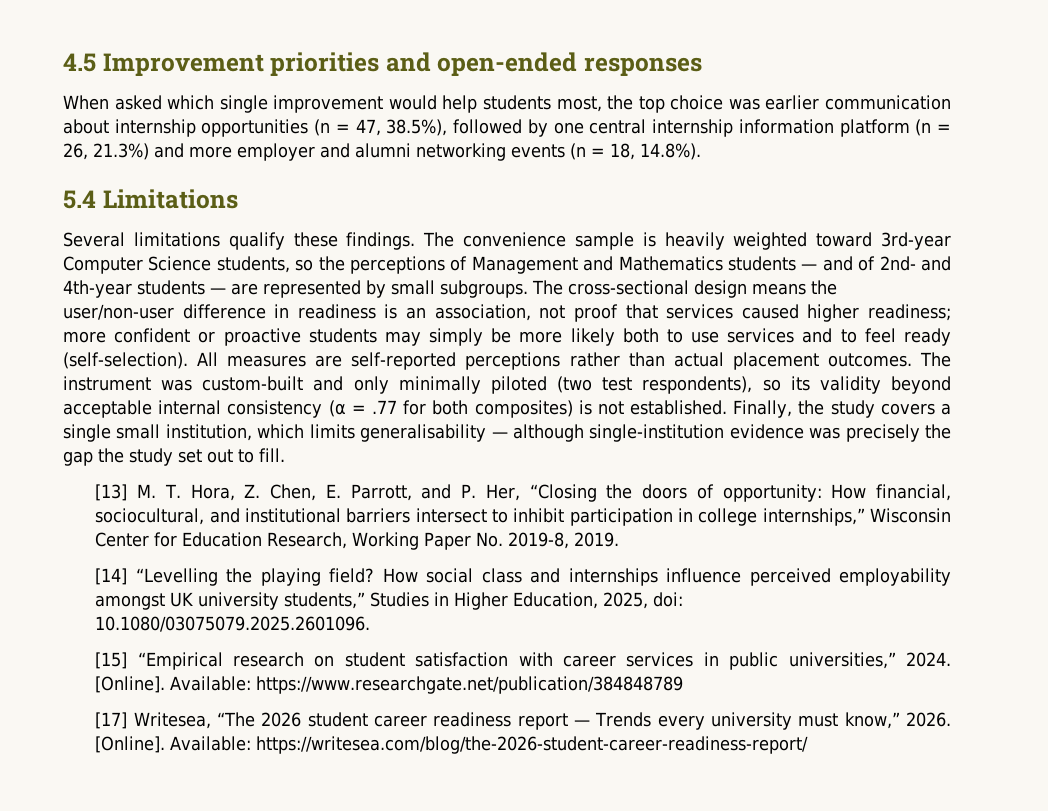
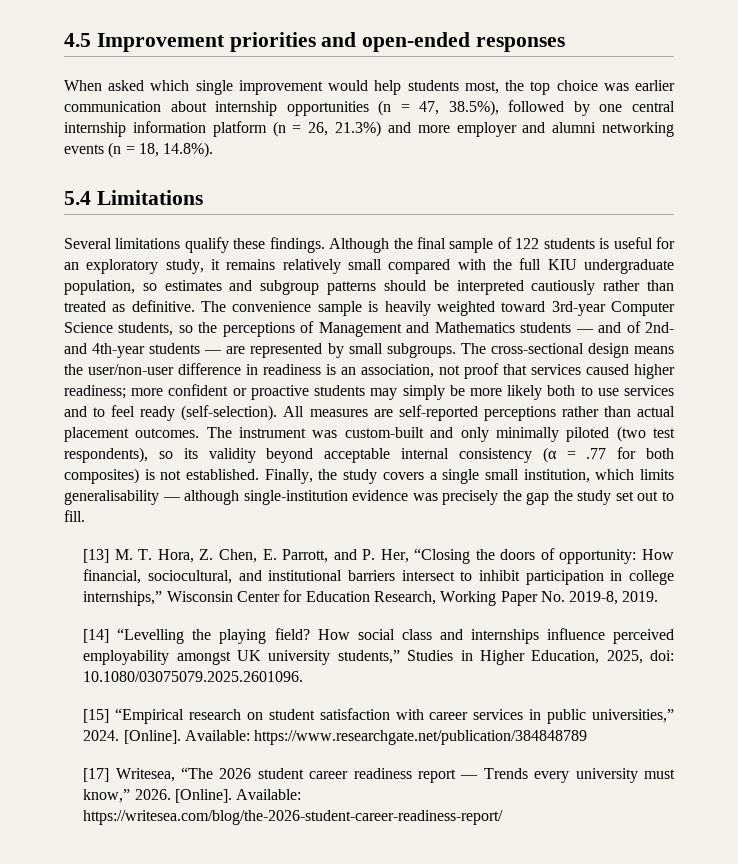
+ Although the final sample of 122 students is useful for an exploratory study, it remains relatively small compared with the full KIU undergraduate population, so estimates and subgroup patterns should be interpreted cautiously rather than treated as definitive.

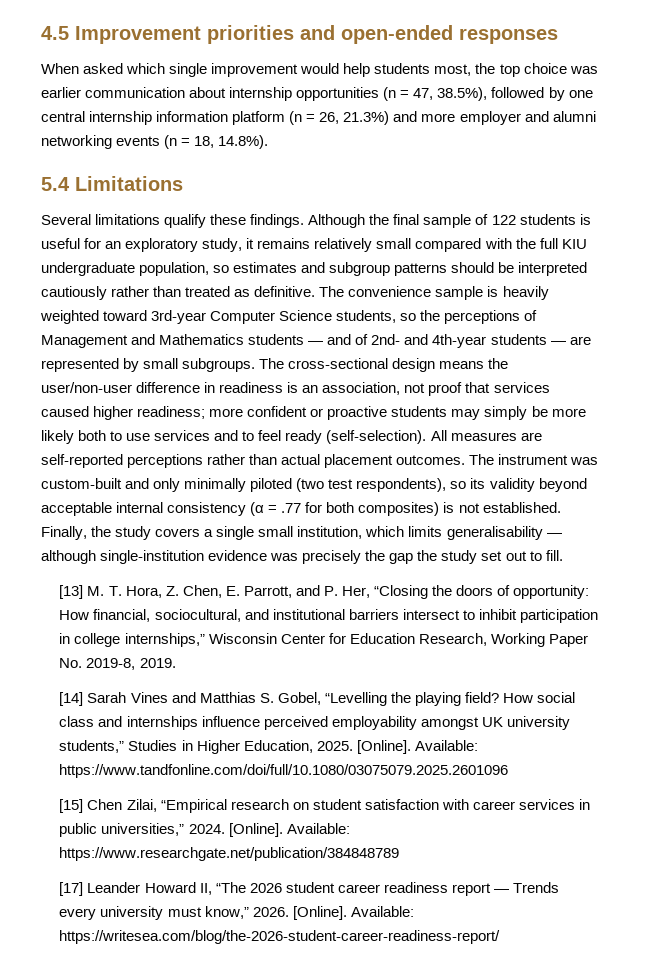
- [14] “Levelling the playing field?
+ [14] Sarah Vines and Matthias S. Gobel, “Levelling the playing field?
- How social class and internships influence perceived employability amongst UK university students,” Studies in Higher Education, 2025, doi: 10.1080/03075079.2025.2601096.
+ How social class and internships influence perceived employability amongst UK university students,” Studies in Higher Education, 2025. [Online]. Available: https://www.tandfonline.com/doi/full/10.1080/03075079.2025.2601096
- [15] “Empirical research on student satisfaction with career services in public universities,” 2024.
+ [15] Chen Zilai, “Empirical research on student satisfaction with career services in public universities,” 2024.
- [17] Writesea, “The 2026 student career readiness report — Trends every university must know,” 2026.
+ [17] Leander Howard II, “The 2026 student career readiness report — Trends every university must know,” 2026.

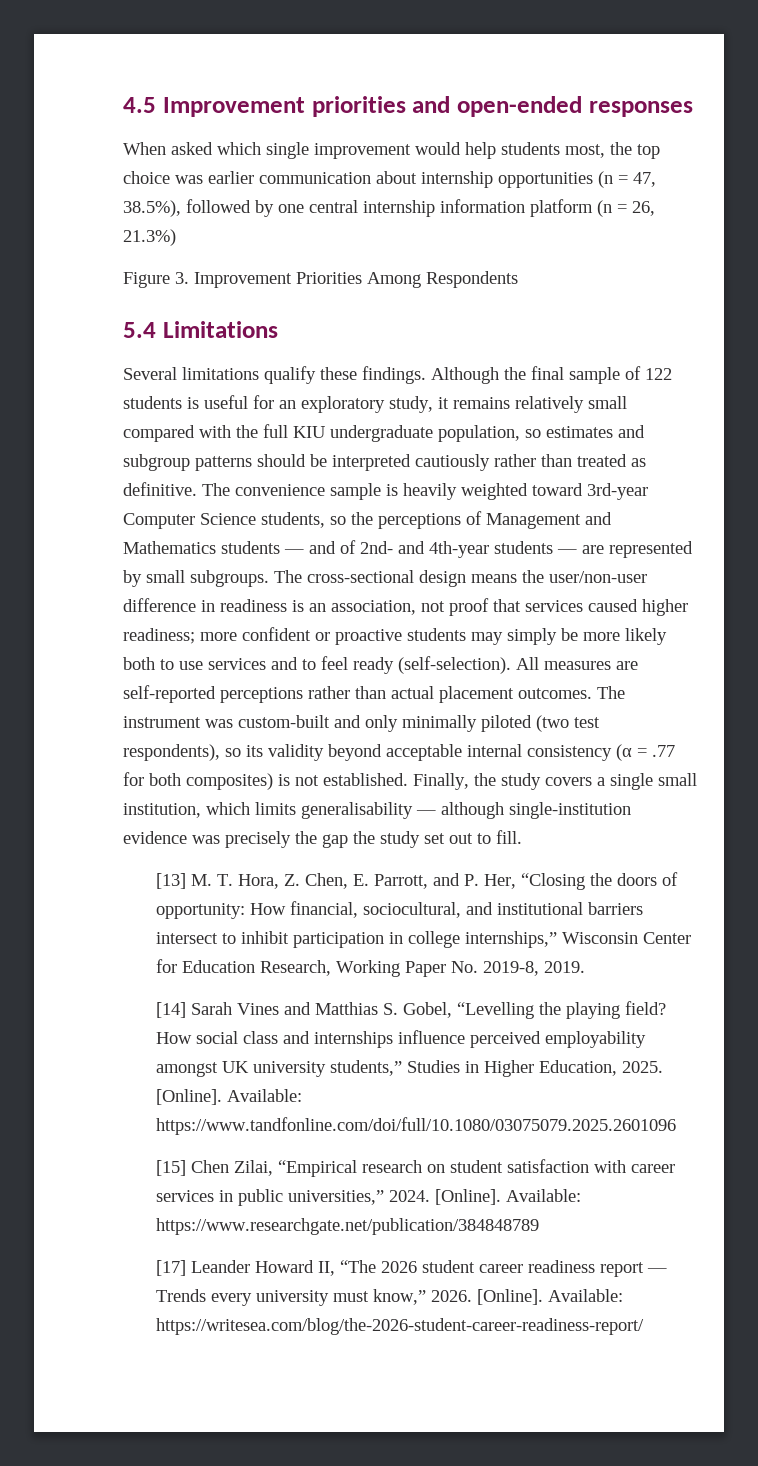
- When asked which single improvement would help students most, the top choice was earlier communication about internship opportunities (n = 47, 38.5%), followed by one central internship information platform (n = 26, 21.3%) and more employer and alumni networking events (n = 18, 14.8%).
+ When asked which single improvement would help students most, the top choice was earlier communication about internship opportunities (n = 47, 38.5%), followed by one central internship information platform (n = 26, 21.3%)
+ Figure 3. Improvement Priorities Among Respondents

